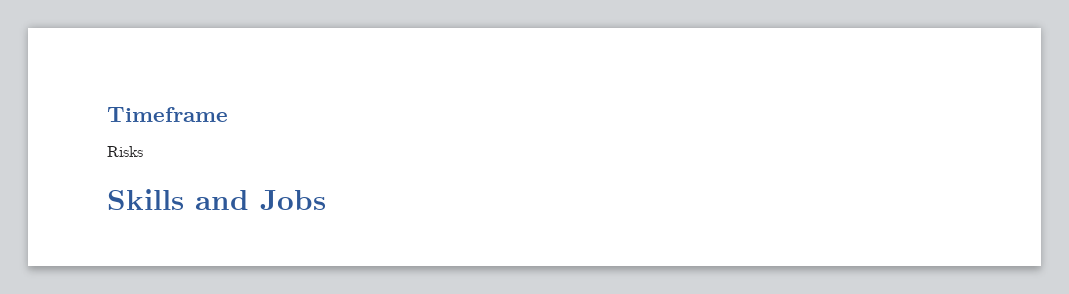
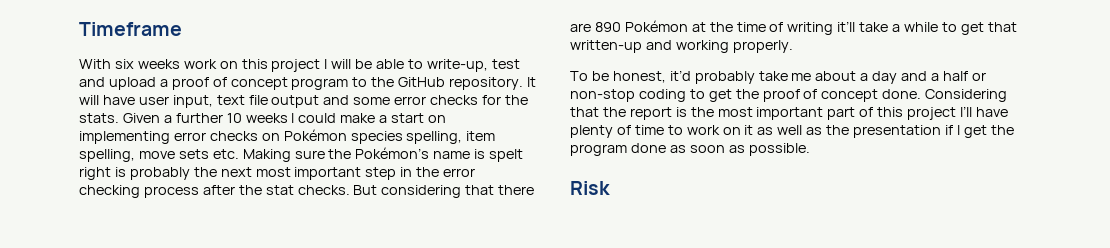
- Risks
- Skills and Jobs
+ With six weeks work on this project I will be able to write-up, test and upload a proof of concept program to the GitHub repository. It will have user input, text file output and some error checks for the stats. Given a further 10 weeks I could make a start on implementing error checks on Pokémon species spelling, item spelling, move sets etc. Making sure the Pokémon’s name is spelt right is probably the next most important step in the error checking process after the stat checks. But considering that there are 890 Pokémon at the time of writing it’ll take a while to get that written-up and working properly.
+ To be honest, it’d probably take me about a day and a half or non-stop coding to get the proof of concept done. Considering that the report is the most important part of this project I’ll have plenty of time to work on it as well as the presentation if I get the program done as soon as possible.
+ Risk

